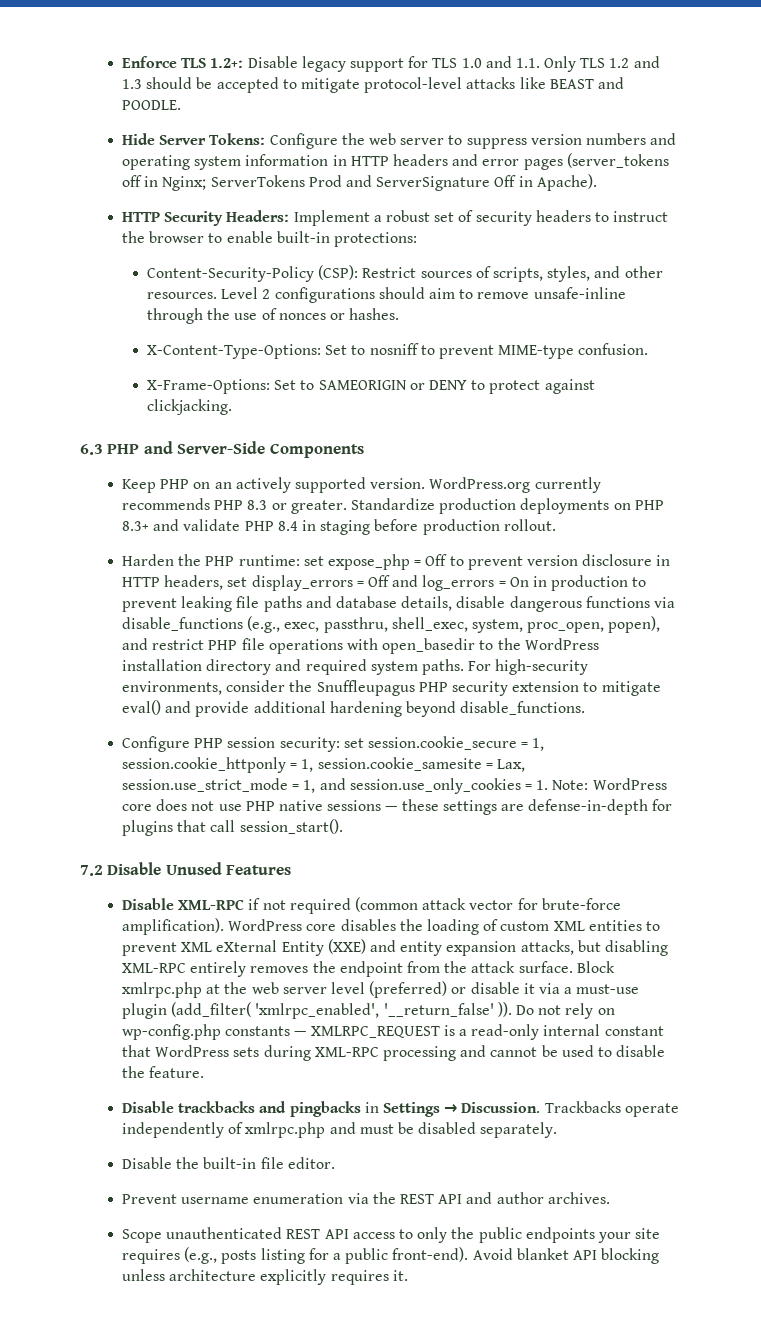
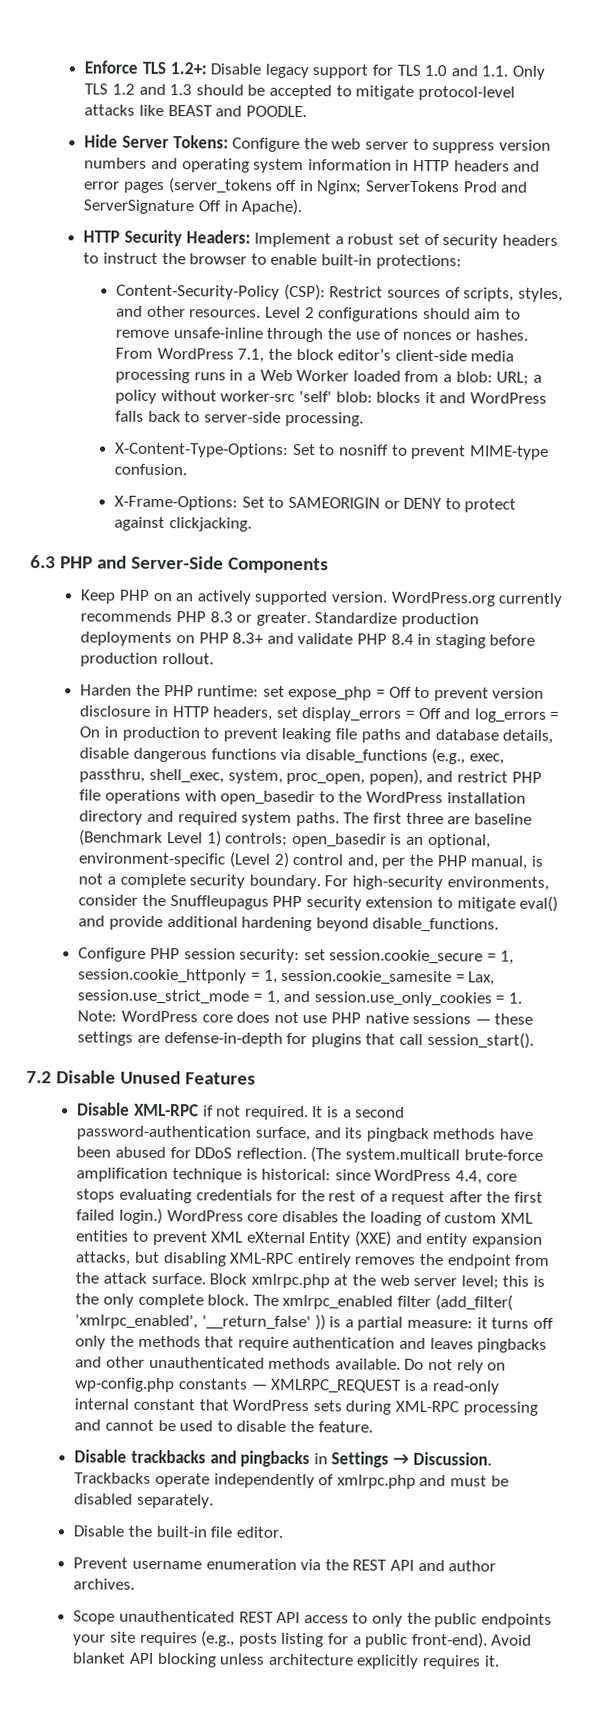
+ From WordPress 7.1, the block editor’s client-side media processing runs in a Web Worker loaded from a blob: URL; a policy without worker-src 'self' blob: blocks it and WordPress falls back to server-side processing.
+ The first three are baseline (Benchmark Level 1) controls; open_basedir is an optional, environment-specific (Level 2) control and, per the PHP manual, is not a complete security boundary.
- Disable XML-RPC if not required (common attack vector for brute-force amplification).
+ Disable XML-RPC if not required. It is a second password-authentication surface, and its pingback methods have been abused for DDoS reflection. (The system.multicall brute-force amplification technique is historical: since WordPress 4.4, core stops evaluating credentials for the rest of a request after the first failed login.)
- Block xmlrpc.php at the web server level (preferred) or disable it via a must-use plugin (add_filter( 'xmlrpc_enabled', '__return_false' )).
+ Block xmlrpc.php at the web server level; this is the only complete block. The xmlrpc_enabled filter (add_filter( 'xmlrpc_enabled', '__return_false' )) is a partial measure: it turns off only the methods that require authentication and leaves pingbacks and other unauthenticated methods available.

